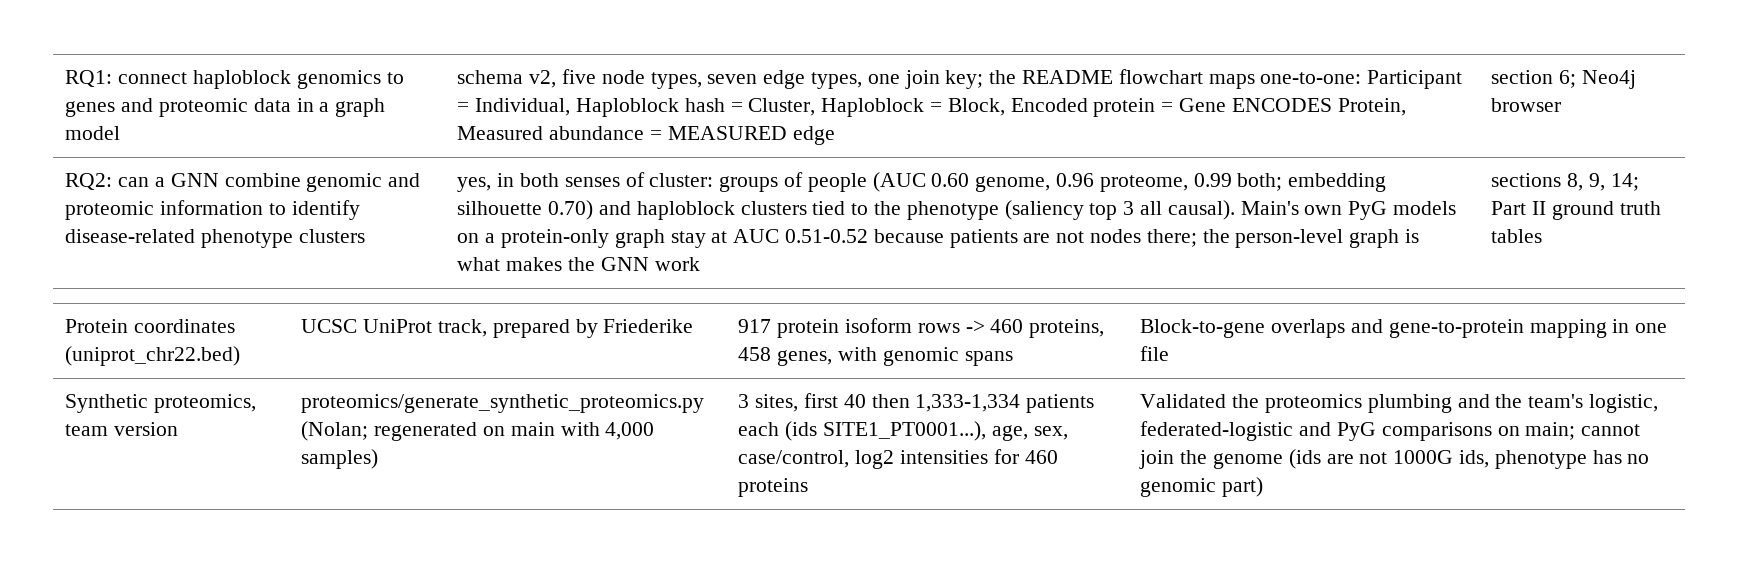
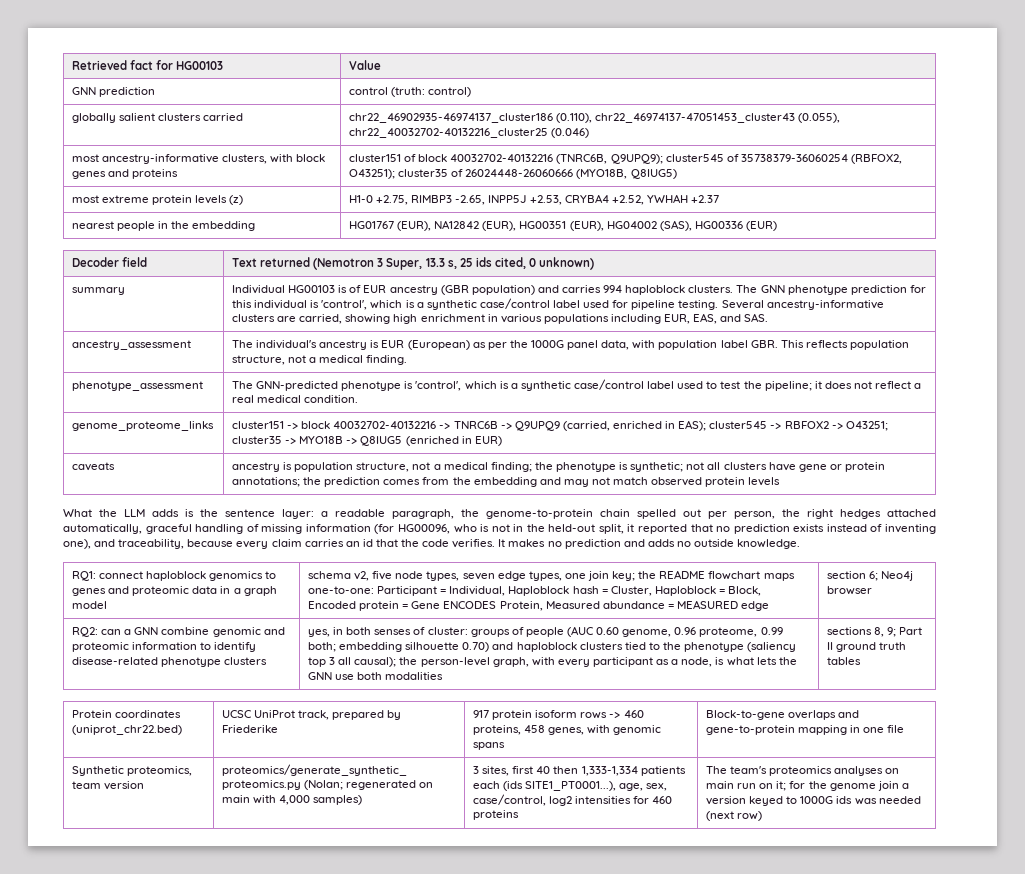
+ Retrieved fact for HG00103 | Value
+ GNN prediction | control (truth: control)
+ globally salient clusters carried | chr22_46902935-46974137_cluster186 (0.110), chr22_46974137-47051453_cluster43 (0.055), chr22_40032702-40132216_cluster25 (0.046)
+ most ancestry-informative clusters, with block genes and proteins | cluster151 of block 40032702-40132216 (TNRC6B, Q9UPQ9); cluster545 of 35738379-36060254 (RBFOX2, O43251); cluster35 of 26024448-26060666 (MYO18B, Q8IUG5)
+ most extreme protein levels (z) | H1-0 +2.75, RIMBP3 -2.65, INPP5J +2.53, CRYBA4 +2.52, YWHAH +2.37
+ nearest people in the embedding | HG01767 (EUR), NA12842 (EUR), HG00351 (EUR), HG04002 (SAS), HG00336 (EUR)
+ Decoder field | Text returned (Nemotron 3 Super, 13.3 s, 25 ids cited, 0 unknown)
+ summary | Individual HG00103 is of EUR ancestry (GBR population) and carries 994 haploblock clusters. The GNN phenotype prediction for this individual is 'control', which is a synthetic case/control label used for pipeline testing. Several ancestry-informative clusters are carried, showing high enrichment in various populations including EUR, EAS, and SAS.
+ ancestry_assessment | The individual's ancestry is EUR (European) as per the 1000G panel data, with population label GBR. This reflects population structure, not a medical finding.
+ phenotype_assessment | The GNN-predicted phenotype is 'control', which is a synthetic case/control label used to test the pipeline; it does not reflect a real medical condition.
+ genome_proteome_links | cluster151 -> block 40032702-40132216 -> TNRC6B -> Q9UPQ9 (carried, enriched in EAS); cluster545 -> RBFOX2 -> O43251; cluster35 -> MYO18B -> Q8IUG5 (enriched in EUR)
+ caveats | ancestry is population structure, not a medical finding; the phenotype is synthetic; not all clusters have gene or protein annotations; the prediction comes from the embedding and may not match observed protein levels
+ What the LLM adds is the sentence layer: a readable paragraph, the genome-to-protein chain spelled out per person, the right hedges attached automatically, graceful handling of missing information (for HG00096, who is not in the held-out split, it reported that no prediction exists instead of inventing one), and traceability, because every claim carries an id that the code verifies. It makes no prediction and adds no outside knowledge.
- yes, in both senses of cluster: groups of people (AUC 0.60 genome, 0.96 proteome, 0.99 both; embedding silhouette 0.70) and haploblock clusters tied to the phenotype (saliency top 3 all causal). Main's own PyG models on a protein-only graph stay at AUC 0.51-0.52 because patients are not nodes there; the person-level graph is what makes the GNN work
+ yes, in both senses of cluster: groups of people (AUC 0.60 genome, 0.96 proteome, 0.99 both; embedding silhouette 0.70) and haploblock clusters tied to the phenotype (saliency top 3 all causal); the person-level graph, with every participant as a node, is what lets the GNN use both modalities
- sections 8, 9, 14; Part II ground truth tables
+ sections 8, 9; Part II ground truth tables
- Validated the proteomics plumbing and the team's logistic, federated-logistic and PyG comparisons on main; cannot join the genome (ids are not 1000G ids, phenotype has no genomic part)
+ The team's proteomics analyses on main run on it; for the genome join a version keyed to 1000G ids was needed (next row)

